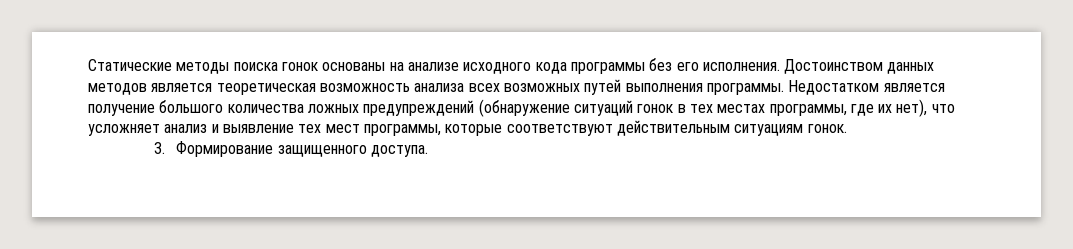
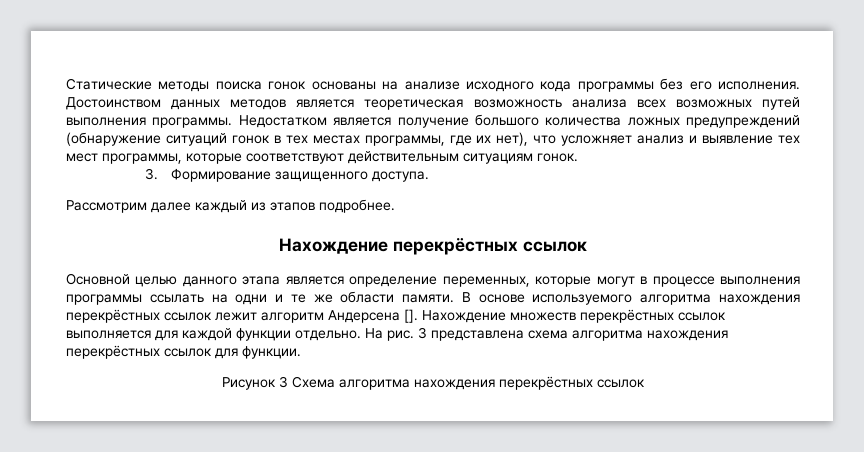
+ Рассмотрим далее каждый из этапов подробнее.
+ Нахождение перекрёстных ссылок
+ Основной целью данного этапа является определение переменных, которые могут в процессе выполнения программы ссылать на одни и те же области памяти. В основе используемого алгоритма нахождения перекрёстных ссылок лежит алгоритм Андерсена []. Нахождение множеств перекрёстных ссылок выполняется для каждой функции отдельно. На рис. 3 представлена схема алгоритма нахождения перекрёстных ссылок для функции.
+ Рисунок 3 Схема алгоритма нахождения перекрёстных ссылок

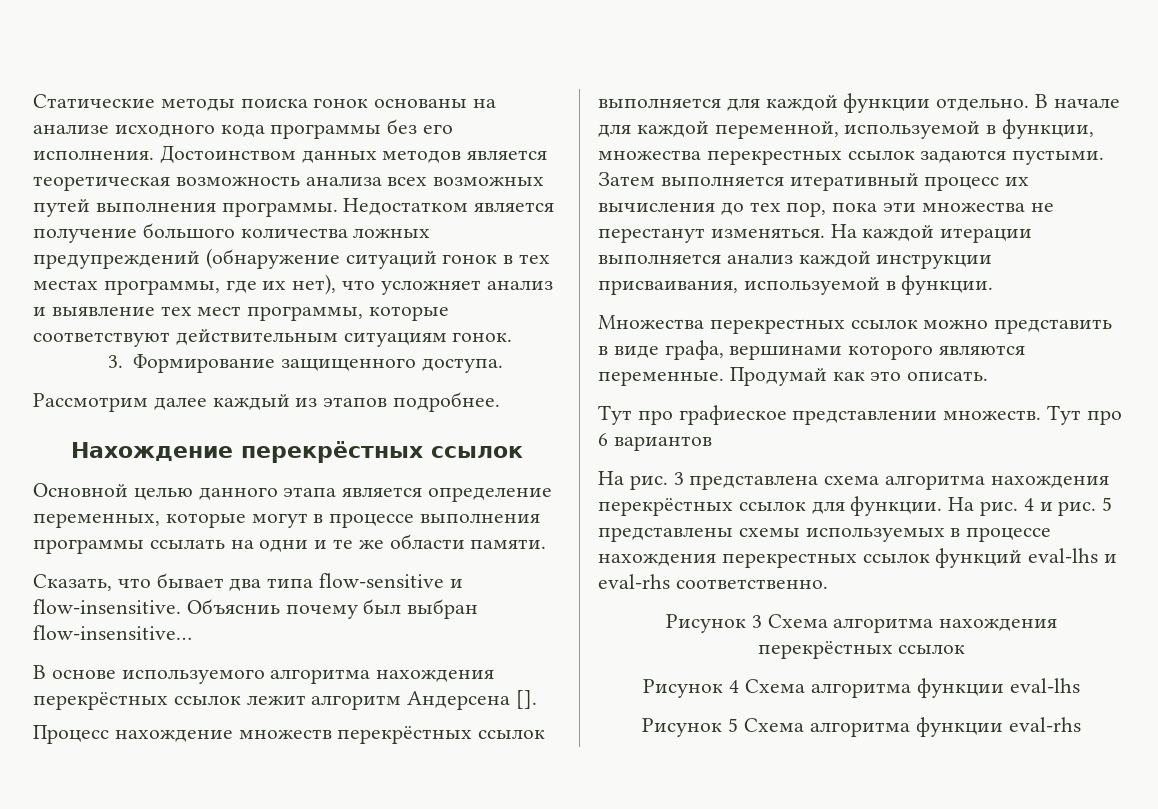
- Основной целью данного этапа является определение переменных, которые могут в процессе выполнения программы ссылать на одни и те же области памяти. В основе используемого алгоритма нахождения перекрёстных ссылок лежит алгоритм Андерсена []. Нахождение множеств перекрёстных ссылок выполняется для каждой функции отдельно. На рис.
+ Основной целью данного этапа является определение переменных, которые могут в процессе выполнения программы ссылать на одни и те же области памяти.
+ Сказать, что бывает два типа flow-sensitive и flow-insensitive. Объясниь почему был выбран flow-insensitive…
+ В основе используемого алгоритма нахождения перекрёстных ссылок лежит алгоритм Андерсена [].
+ Процесс нахождение множеств перекрёстных ссылок выполняется для каждой функции отдельно. В начале для каждой переменной, используемой в функции, множества перекрестных ссылок задаются пустыми. Затем выполняется итеративный процесс их вычисления до тех пор, пока эти множества не перестанут изменяться. На каждой итерации выполняется анализ каждой инструкции присваивания, используемой в функции.
+ Множества перекрестных ссылок можно представить в виде графа, вершинами которого являются переменные. Продумай как это описать.
+ Тут про графиеское представлении множеств. Тут про 6 вариантов
+ На рис.
+ На рис. 4 и рис. 5 представлены схемы используемых в процессе нахождения перекрестных ссылок функций eval-lhs и eval-rhs соответственно.
+ Рисунок 4 Схема алгоритма функции eval-lhs
+ Рисунок 5 Схема алгоритма функции eval-rhs

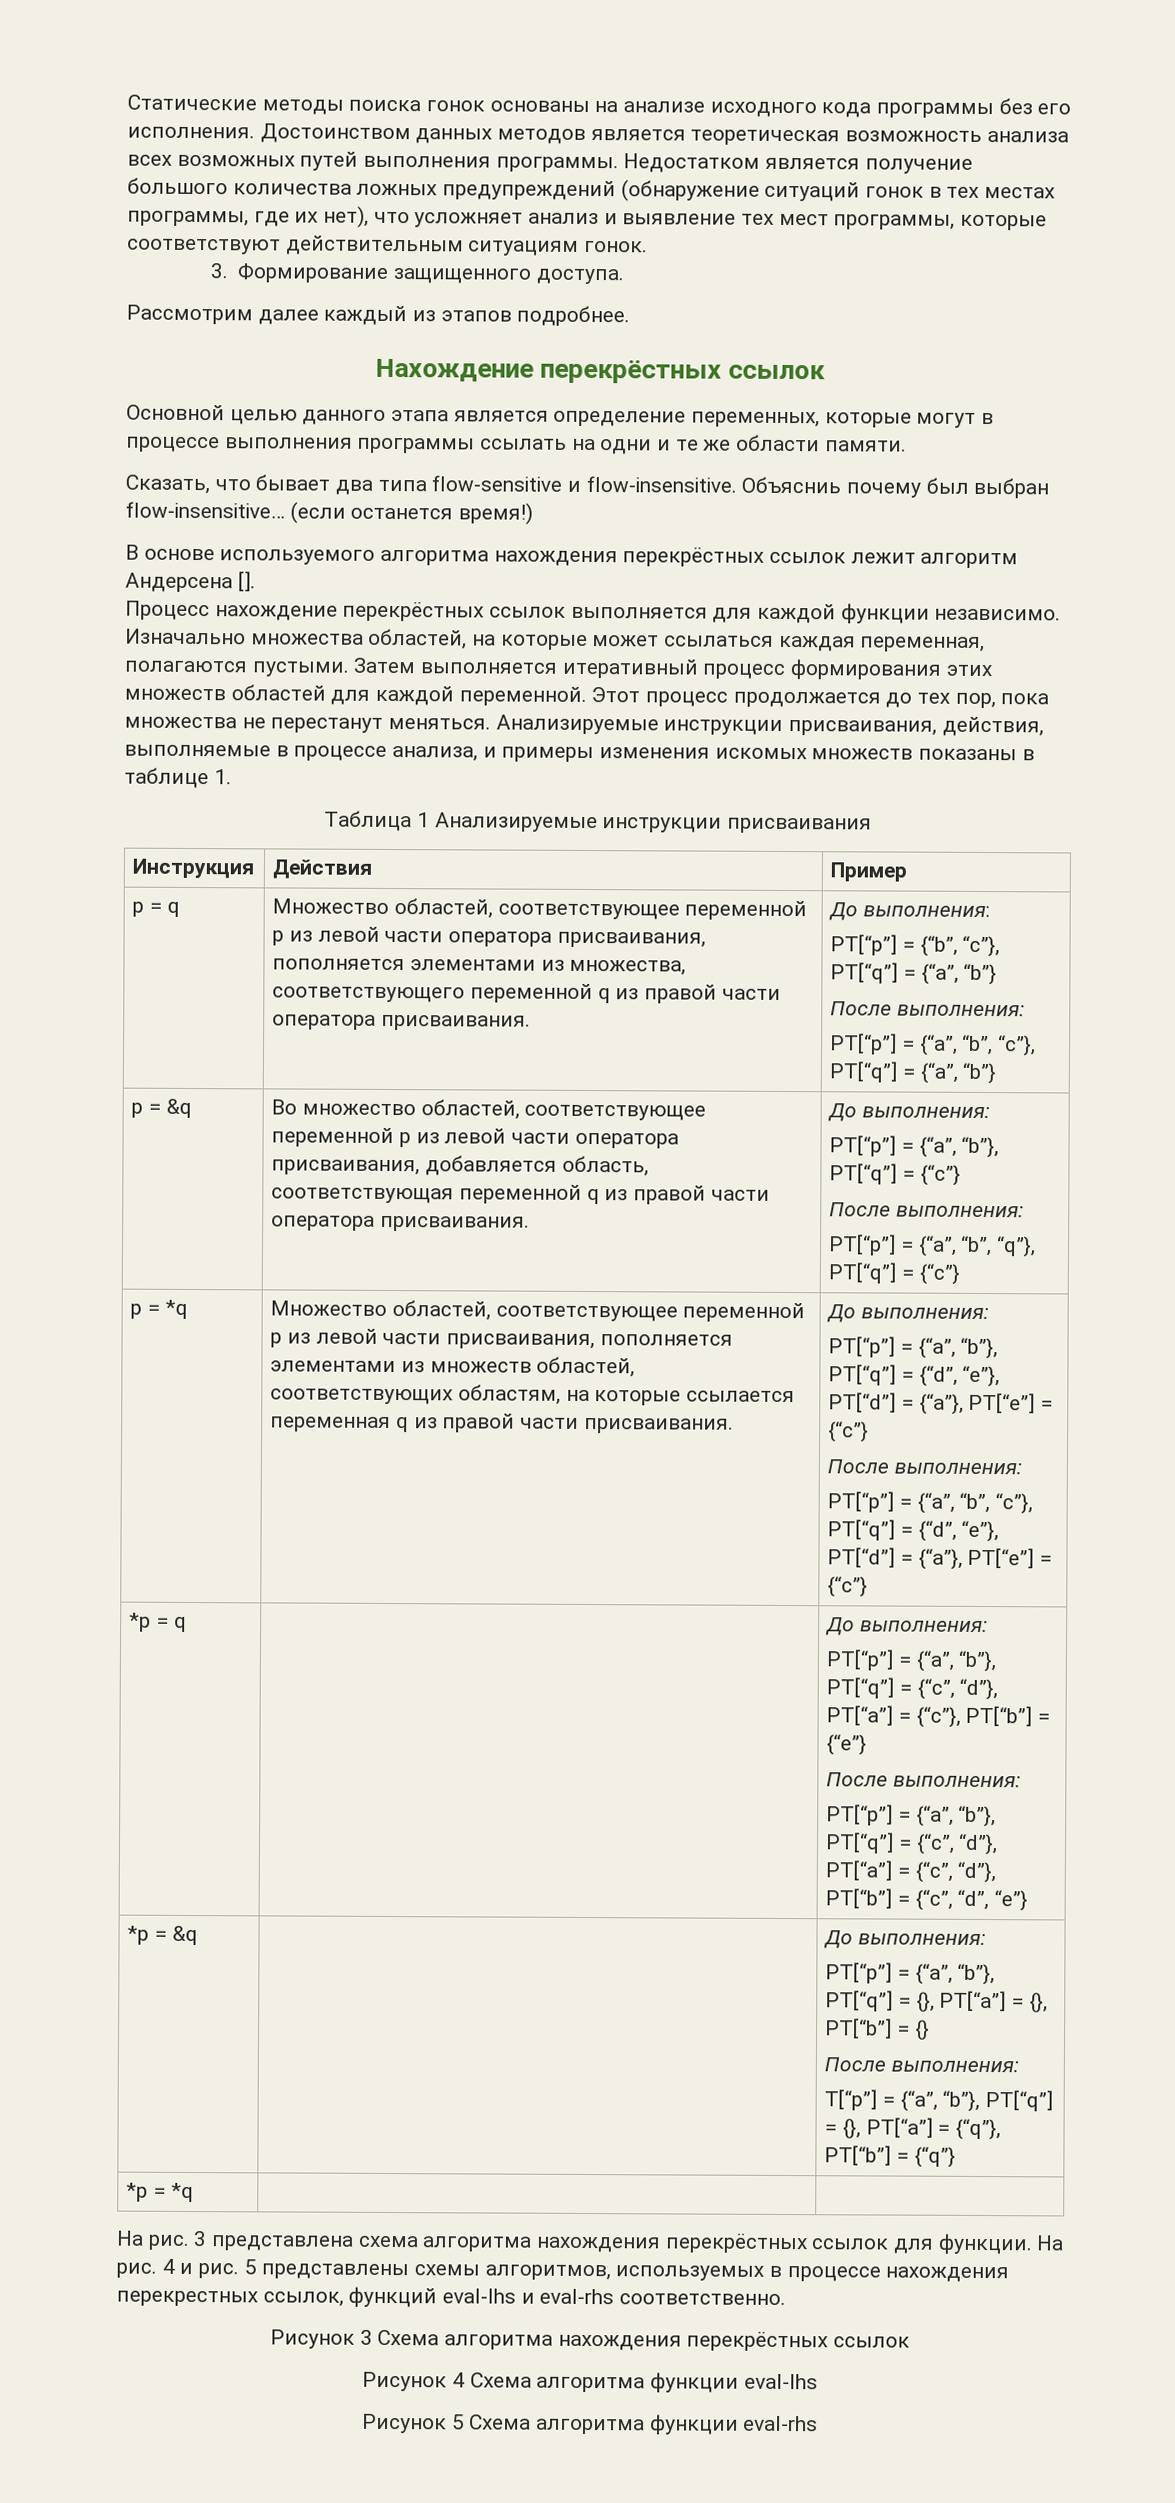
+ (если останется время!)
- Процесс нахождение множеств перекрёстных ссылок выполняется для каждой функции отдельно. В начале для каждой переменной, используемой в функции, множества перекрестных ссылок задаются пустыми.
+ Процесс нахождение перекрёстных ссылок выполняется для каждой функции независимо. Изначально множества областей, на которые может ссылаться каждая переменная, полагаются пустыми.
- Затем выполняется итеративный процесс их вычисления до тех пор, пока эти множества не перестанут изменяться. На каждой итерации выполняется анализ каждой инструкции присваивания, используемой в функции.
- Множества перекрестных ссылок можно представить в виде графа, вершинами которого являются переменные. Продумай как это описать.
- Тут про графиеское представлении множеств. Тут про 6 вариантов
+ Затем выполняется итеративный процесс формирования этих множеств областей для каждой переменной. Этот процесс продолжается до тех пор, пока множества не перестанут меняться. Анализируемые инструкции присваивания, действия, выполняемые в процессе анализа, и примеры изменения искомых множеств показаны в таблице 1.
+ Таблица 1 Анализируемые инструкции присваивания
+ Инструкция | Действия | Пример
+ p = q | Множество областей, соответствующее переменной p из левой части оператора присваивания, пополняется элементами из множества, соответствующего переменной q из правой части оператора присваивания. | До выполнения:
+ PT[“p”] = {“b”, “c”}, PT[“q”] = {“a”, “b”}
+ После выполнения:
+ PT[“p”] = {“a”, “b”, “c”}, PT[“q”] = {“a”, “b”}
+ p = &q | Во множество областей, соответствующее переменной p из левой части оператора присваивания, добавляется область, соответствующая переменной q из правой части оператора присваивания. | До выполнения:
+ PT[“p”] = {“a”, “b”}, PT[“q”] = {“c”}
+ После выполнения:
+ PT[“p”] = {“a”, “b”, “q”}, PT[“q”] = {“c”}
+ p = *q | Множество областей, соответствующее переменной p из левой части присваивания, пополняется элементами из множеств областей, соответствующих областям, на которые ссылается переменная q из правой части присваивания. | До выполнения:
+ PT[“p”] = {“a”, “b”}, PT[“q”] = {“d”, “e”}, PT[“d”] = {“a”}, PT[“e”] = {“c”}
+ После выполнения:
+ PT[“p”] = {“a”, “b”, “c”}, PT[“q”] = {“d”, “e”}, PT[“d”] = {“a”}, PT[“e”] = {“c”}
+ *p = q | | До выполнения:
+ PT[“p”] = {“a”, “b”}, PT[“q”] = {“c”, “d”}, PT[“a”] = {“c”}, PT[“b”] = {“e”}
+ После выполнения:
+ PT[“p”] = {“a”, “b”}, PT[“q”] = {“c”, “d”}, PT[“a”] = {“c”, “d”}, PT[“b”] = {“c”, “d”, “e”}
+ *p = &q | | До выполнения:
+ PT[“p”] = {“a”, “b”}, PT[“q”] = {}, PT[“a”] = {}, PT[“b”] = {}
+ После выполнения:
+ T[“p”] = {“a”, “b”}, PT[“q”] = {}, PT[“a”] = {“q”}, PT[“b”] = {“q”}
+ *p = *q | |
- 5 представлены схемы используемых в процессе нахождения перекрестных ссылок функций eval-lhs и eval-rhs соответственно.
+ 5 представлены схемы алгоритмов, используемых в процессе нахождения перекрестных ссылок, функций eval-lhs и eval-rhs соответственно.

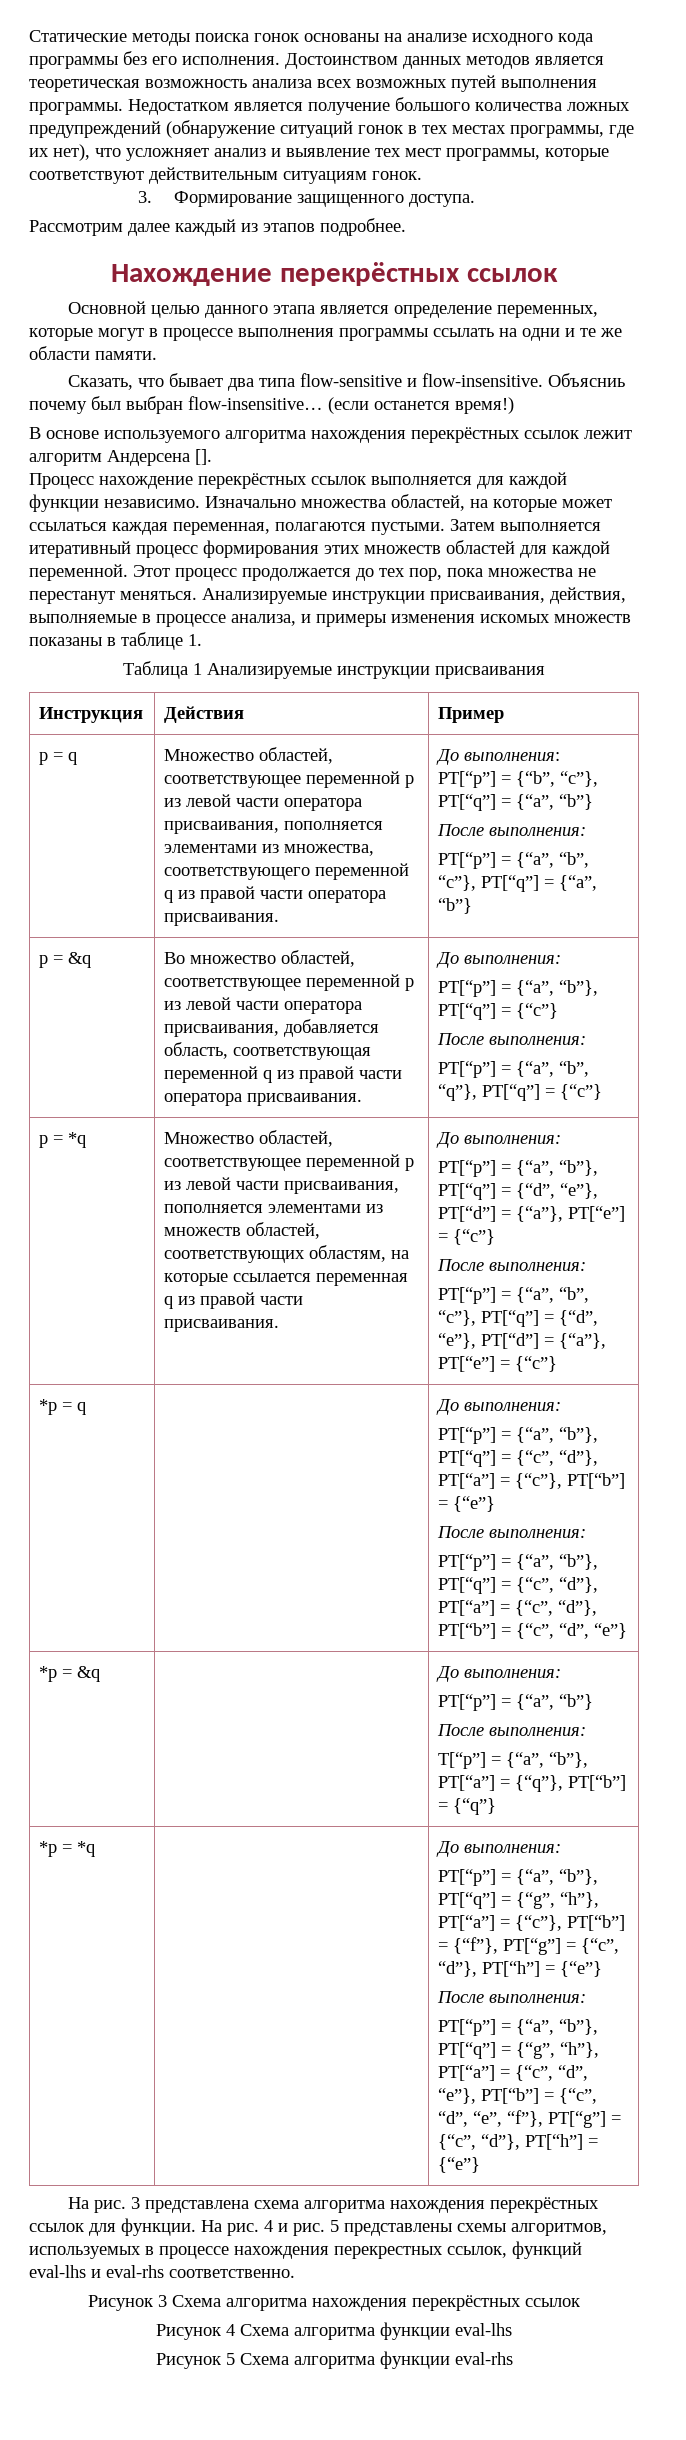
  *p = &q | | До выполнения:
- PT[“p”] = {“a”, “b”}, PT[“q”] = {}, PT[“a”] = {}, PT[“b”] = {}
+ PT[“p”] = {“a”, “b”}
  После выполнения:
- T[“p”] = {“a”, “b”}, PT[“q”] = {}, PT[“a”] = {“q”}, PT[“b”] = {“q”}
+ T[“p”] = {“a”, “b”}, PT[“a”] = {“q”}, PT[“b”] = {“q”}
- *p = *q
+ *p = *q | | До выполнения:
+ PT[“p”] = {“a”, “b”}, PT[“q”] = {“g”, “h”}, PT[“a”] = {“c”}, PT[“b”] = {“f”}, PT[“g”] = {“c”, “d”}, PT[“h”] = {“e”}
+ После выполнения:
+ PT[“p”] = {“a”, “b”}, PT[“q”] = {“g”, “h”}, PT[“a”] = {“c”, “d”, “e”}, PT[“b”] = {“c”, “d”, “e”, “f”}, PT[“g”] = {“c”, “d”}, PT[“h”] = {“e”}

